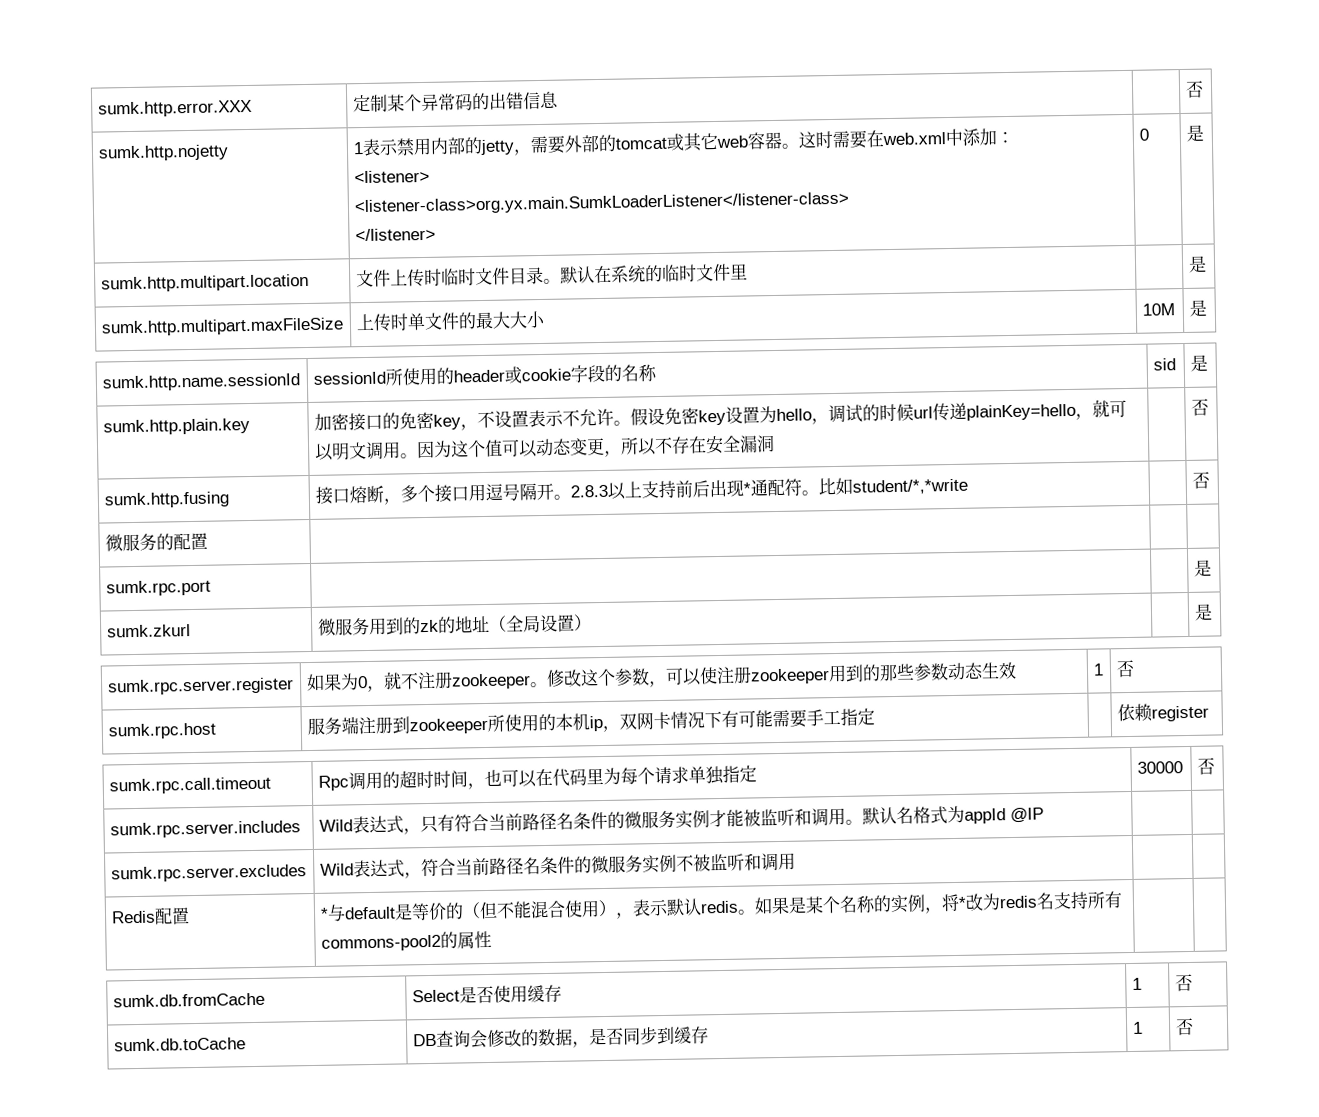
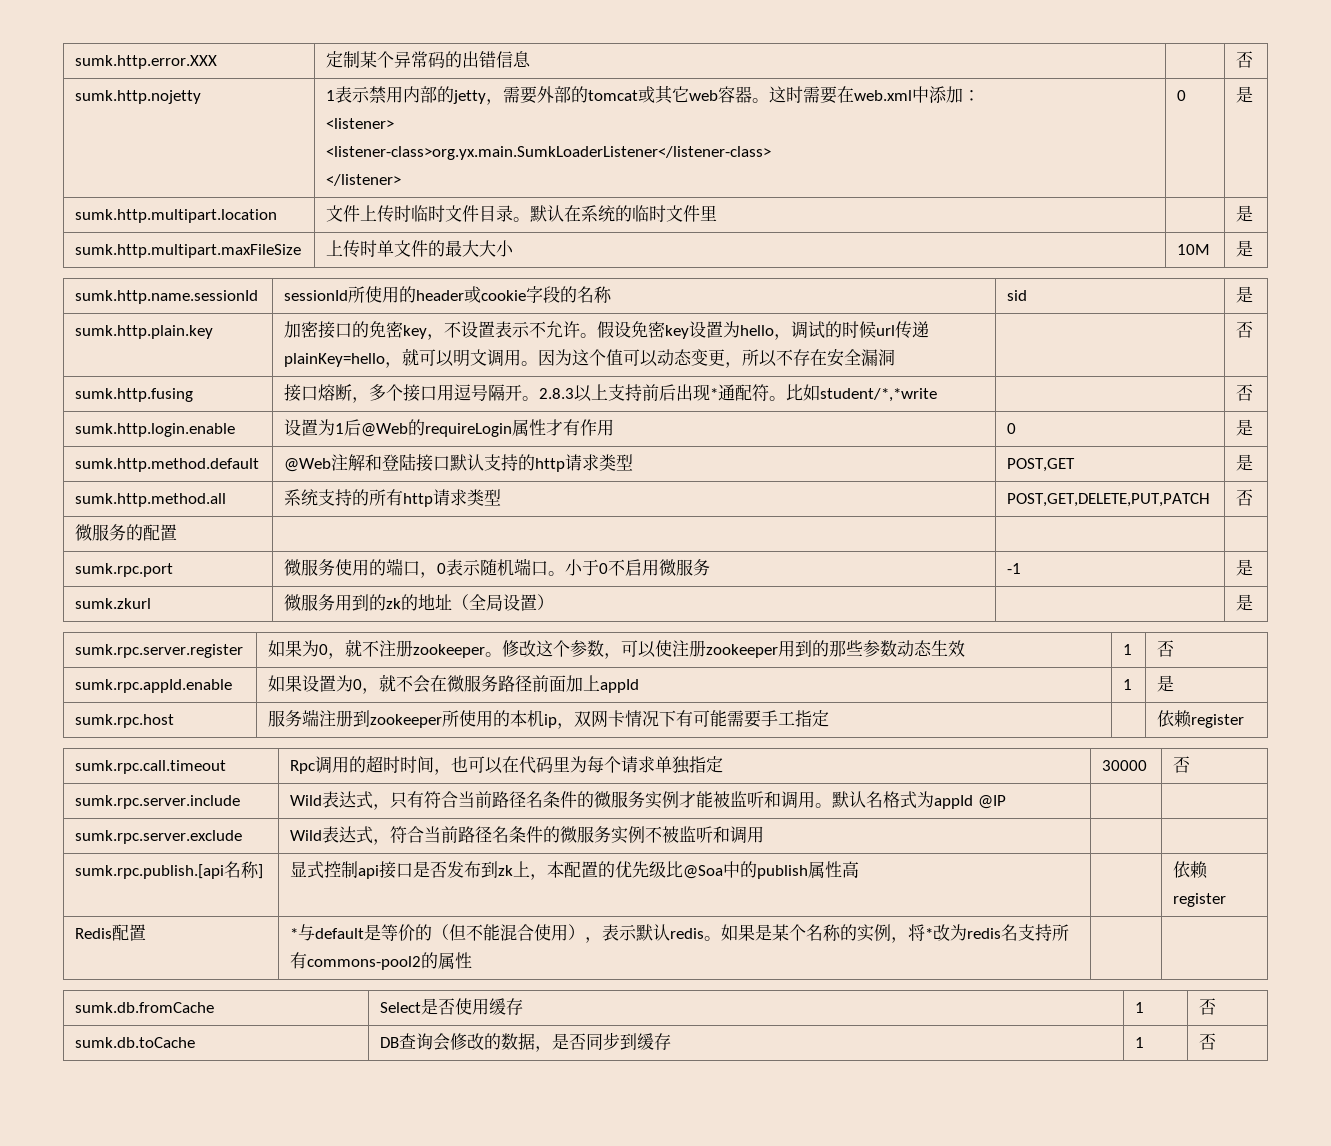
+ sumk.http.login.enable | 设置为1后@Web的requireLogin属性才有作用 | 0 | 是
+ sumk.http.method.default | @Web注解和登陆接口默认支持的http请求类型 | POST,GET | 是
+ sumk.http.method.all | 系统支持的所有http请求类型 | POST,GET,DELETE,PUT,PATCH | 否
  微服务的配置 | | |
- sumk.rpc.port | | | 是
+ sumk.rpc.port | 微服务使用的端口，0表示随机端口。小于0不启用微服务 | -1 | 是
+ sumk.rpc.appId.enable | 如果设置为0，就不会在微服务路径前面加上appId | 1 | 是
- sumk.rpc.server.includes | Wild表达式，只有符合当前路径名条件的微服务实例才能被监听和调用。默认名格式为appId @IP | |
+ sumk.rpc.server.include | Wild表达式，只有符合当前路径名条件的微服务实例才能被监听和调用。默认名格式为appId @IP | |
- sumk.rpc.server.excludes | Wild表达式，符合当前路径名条件的微服务实例不被监听和调用 | |
+ sumk.rpc.server.exclude | Wild表达式，符合当前路径名条件的微服务实例不被监听和调用 | |
+ sumk.rpc.publish.[api名称] | 显式控制api接口是否发布到zk上，本配置的优先级比@Soa中的publish属性高 | | 依赖register

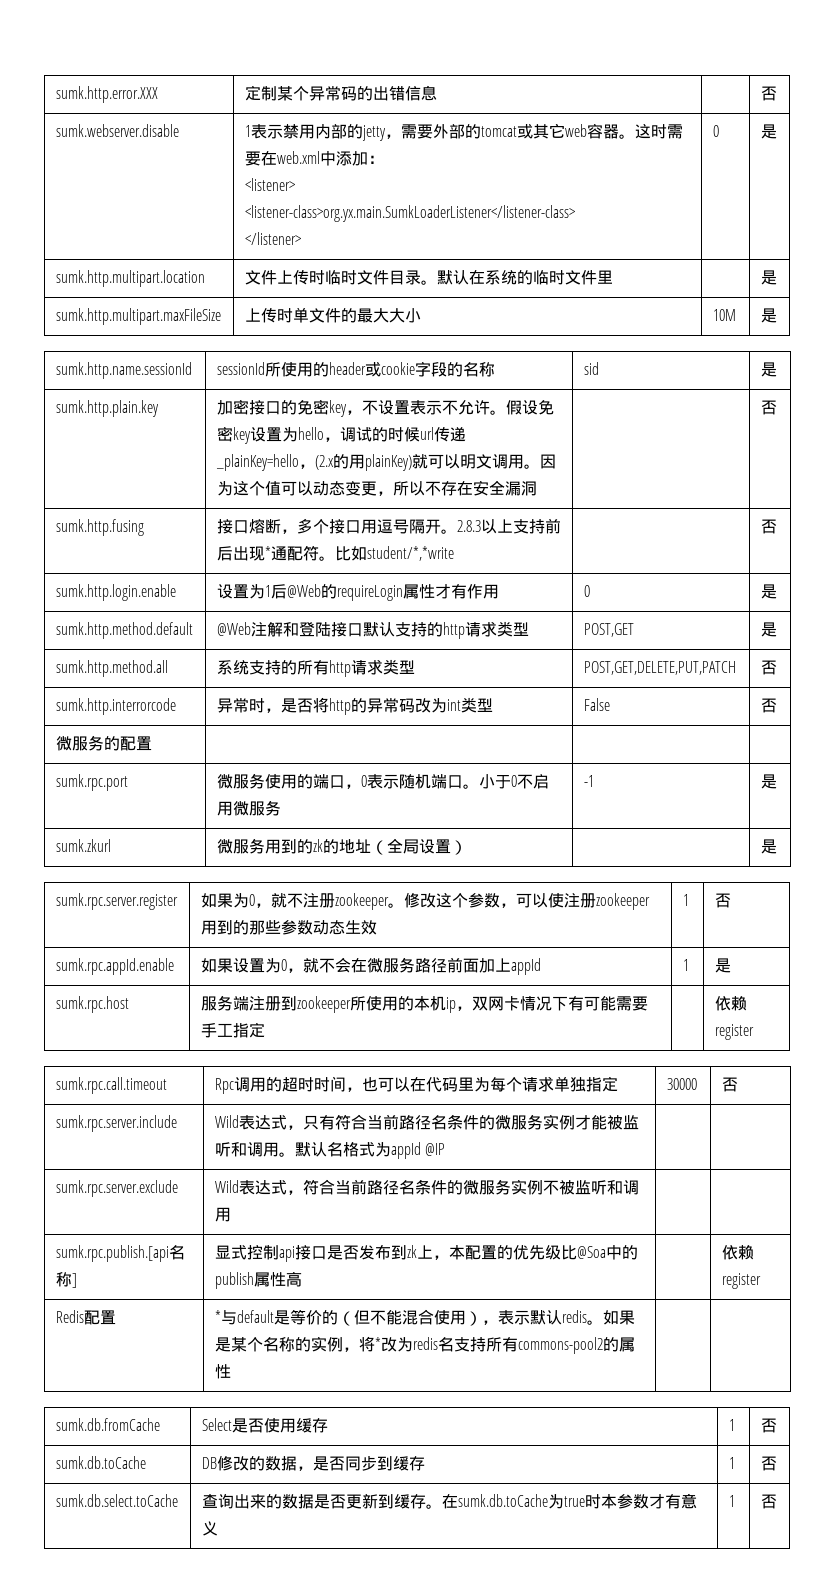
- sumk.http.nojetty | 1表示禁用内部的jetty，需要外部的tomcat或其它web容器。这时需要在web.xml中添加：
+ sumk.webserver.disable | 1表示禁用内部的jetty，需要外部的tomcat或其它web容器。这时需要在web.xml中添加：
- 假设免密key设置为hello，调试的时候url传递plainKey=hello，就可以明文调用。
+ 假设免密key设置为hello，调试的时候url传递_plainKey=hello，(2.x的用plainKey)就可以明文调用。
+ sumk.http.interrorcode | 异常时，是否将http的异常码改为int类型 | False | 否
- sumk.db.toCache | DB查询会修改的数据，是否同步到缓存 | 1 | 否
+ sumk.db.toCache | DB修改的数据，是否同步到缓存 | 1 | 否
+ sumk.db.select.toCache | 查询出来的数据是否更新到缓存。在sumk.db.toCache为true时本参数才有意义 | 1 | 否

